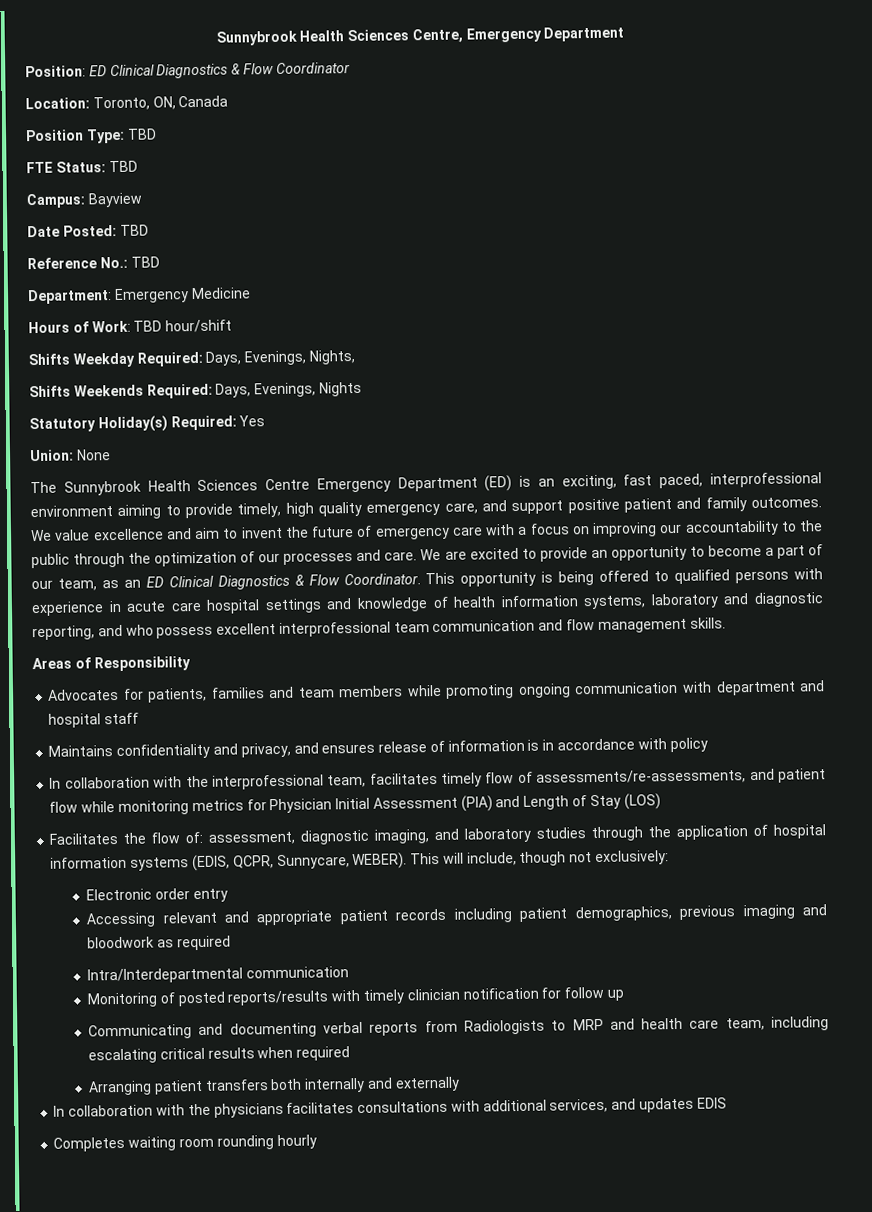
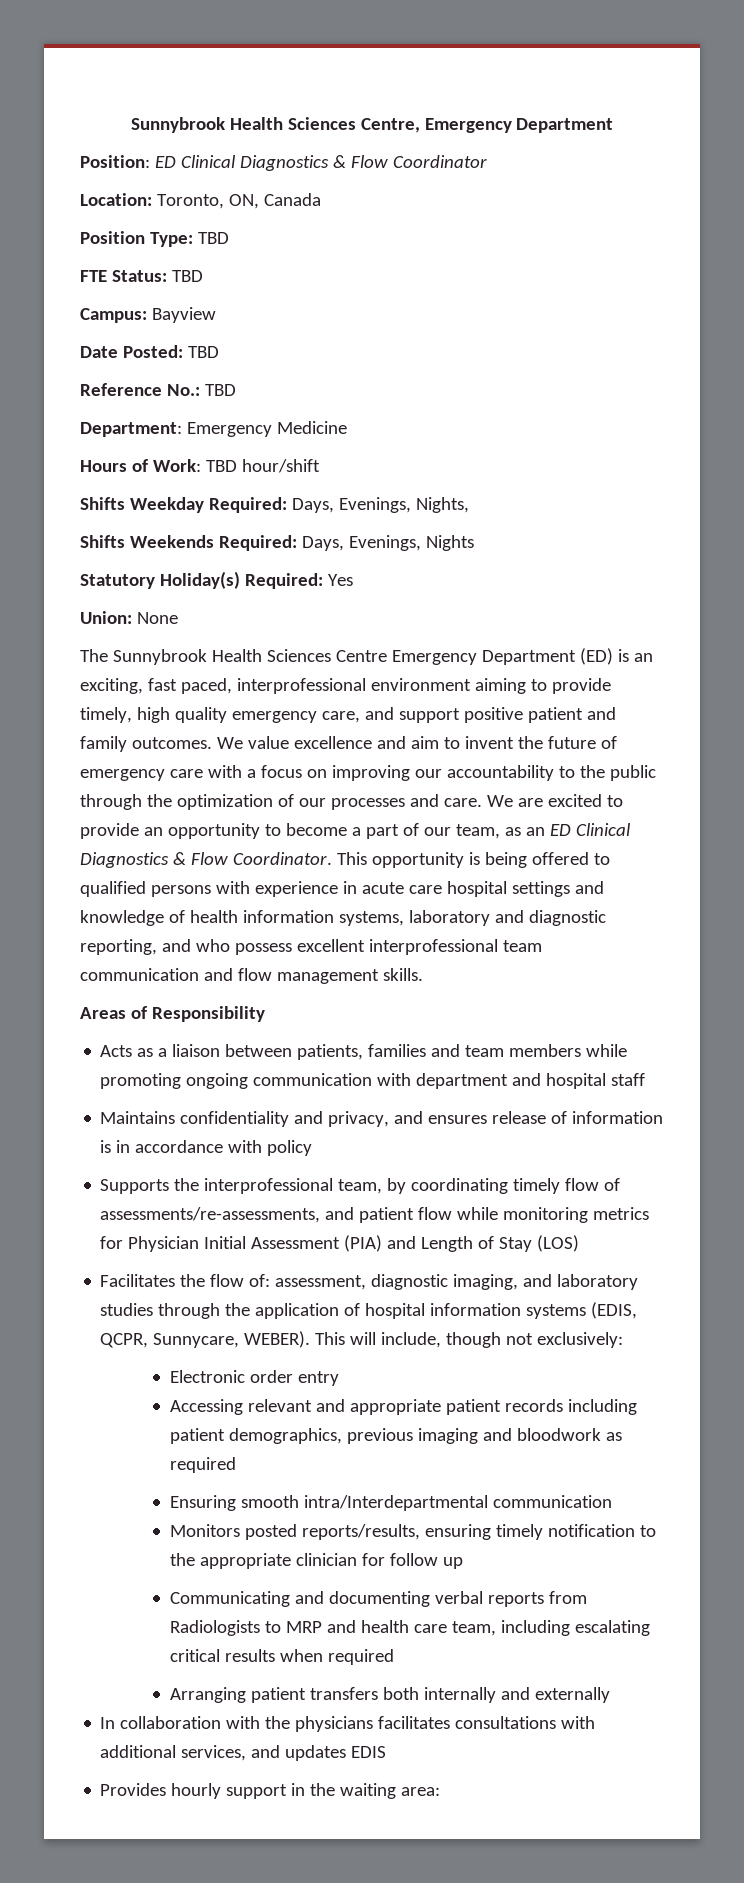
- Advocates for patients, families and team members while promoting ongoing communication with department and hospital staff
+ Acts as a liaison between patients, families and team members while promoting ongoing communication with department and hospital staff
- In collaboration with the interprofessional team, facilitates timely flow of assessments/re-assessments, and patient flow while monitoring metrics for Physician Initial Assessment (PIA) and Length of Stay (LOS)
+ Supports the interprofessional team, by coordinating timely flow of assessments/re-assessments, and patient flow while monitoring metrics for Physician Initial Assessment (PIA) and Length of Stay (LOS)
- Intra/Interdepartmental communication
- Monitoring of posted reports/results with timely clinician notification for follow up
+ Ensuring smooth intra/Interdepartmental communication
+ Monitors posted reports/results, ensuring timely notification to the appropriate clinician for follow up
- Completes waiting room rounding hourly
+ Provides hourly support in the waiting area:

